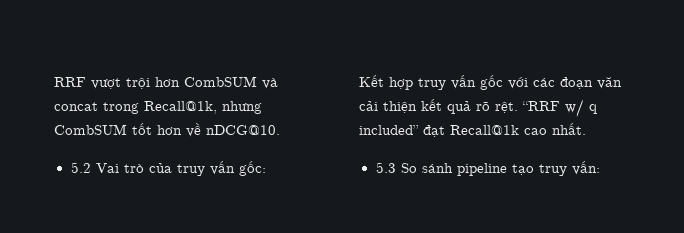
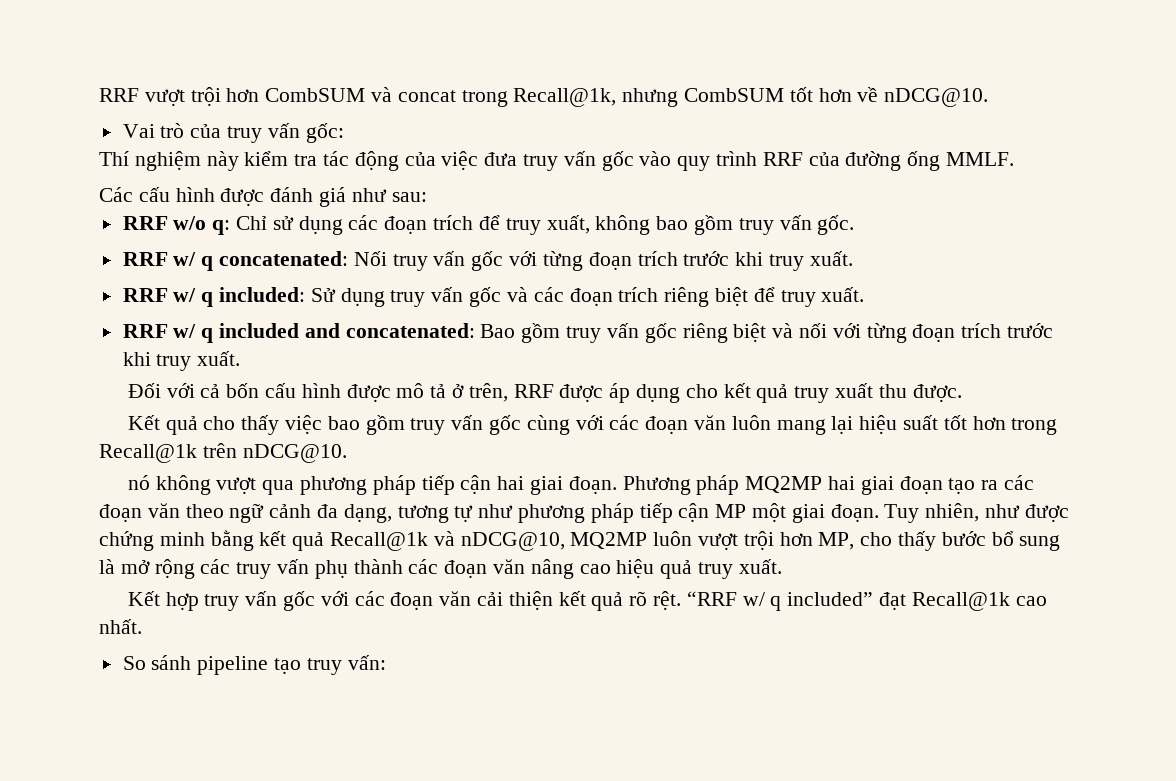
- 5.2 Vai trò của truy vấn gốc:
+ Vai trò của truy vấn gốc:
+ Thí nghiệm này kiểm tra tác động của việc đưa truy vấn gốc vào quy trình RRF của đường ống MMLF.
+ Các cấu hình được đánh giá như sau:
+ RRF w/o q: Chỉ sử dụng các đoạn trích để truy xuất, không bao gồm truy vấn gốc.
+ RRF w/ q concatenated: Nối truy vấn gốc với từng đoạn trích trước khi truy xuất.
+ RRF w/ q included: Sử dụng truy vấn gốc và các đoạn trích riêng biệt để truy xuất.
+ RRF w/ q included and concatenated: Bao gồm truy vấn gốc riêng biệt và nối với từng đoạn trích trước khi truy xuất.
+ Đối với cả bốn cấu hình được mô tả ở trên, RRF được áp dụng cho kết quả truy xuất thu được.
+ Kết quả cho thấy việc bao gồm truy vấn gốc cùng với các đoạn văn luôn mang lại hiệu suất tốt hơn trong Recall@1k trên nDCG@10.
+ nó không vượt qua phương pháp tiếp cận hai giai đoạn. Phương pháp MQ2MP hai giai đoạn tạo ra các đoạn văn theo ngữ cảnh đa dạng, tương tự như phương pháp tiếp cận MP một giai đoạn. Tuy nhiên, như được chứng minh bằng kết quả Recall@1k và nDCG@10, MQ2MP luôn vượt trội hơn MP, cho thấy bước bổ sung là mở rộng các truy vấn phụ thành các đoạn văn nâng cao hiệu quả truy xuất.
- 5.3 So sánh pipeline tạo truy vấn:
+ So sánh pipeline tạo truy vấn:

